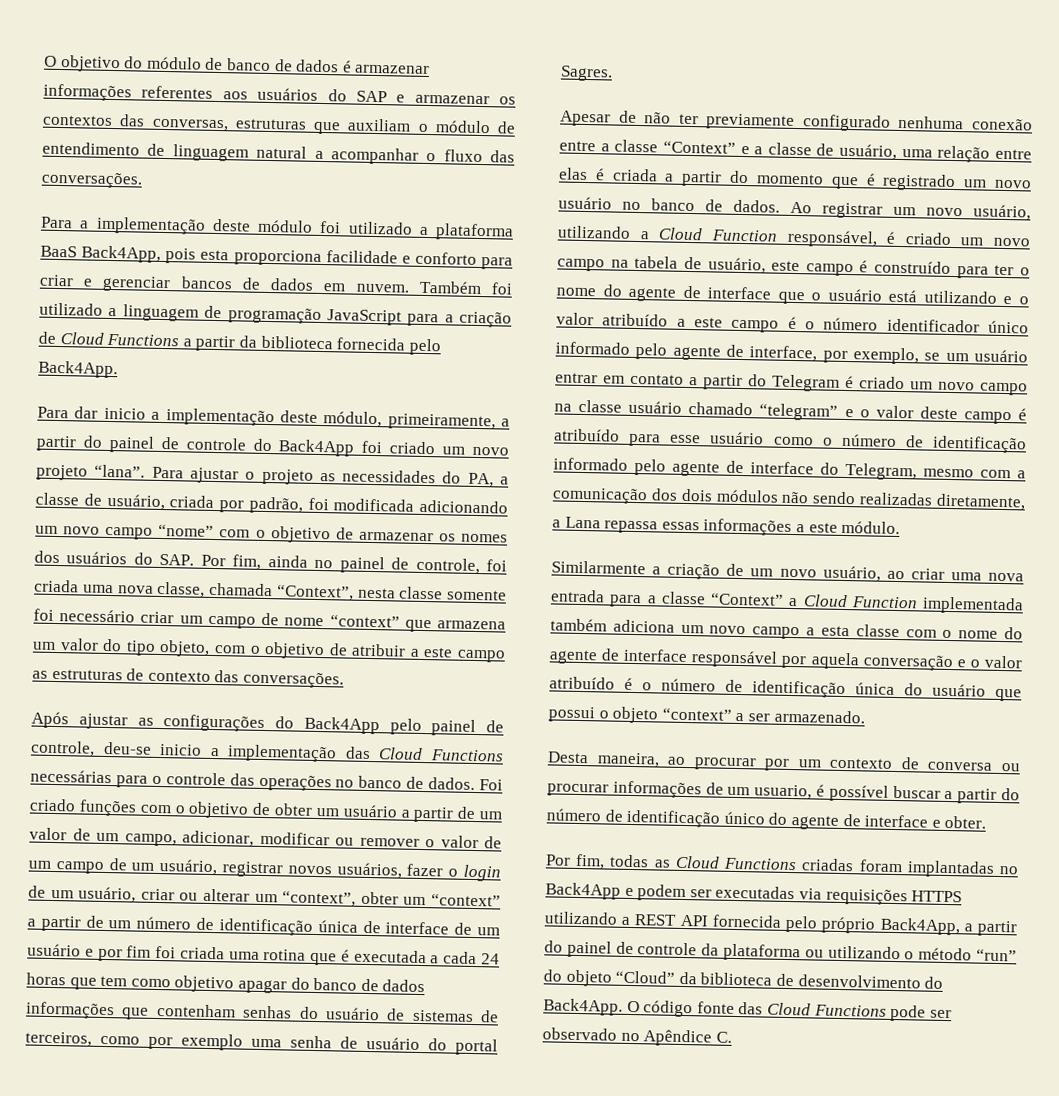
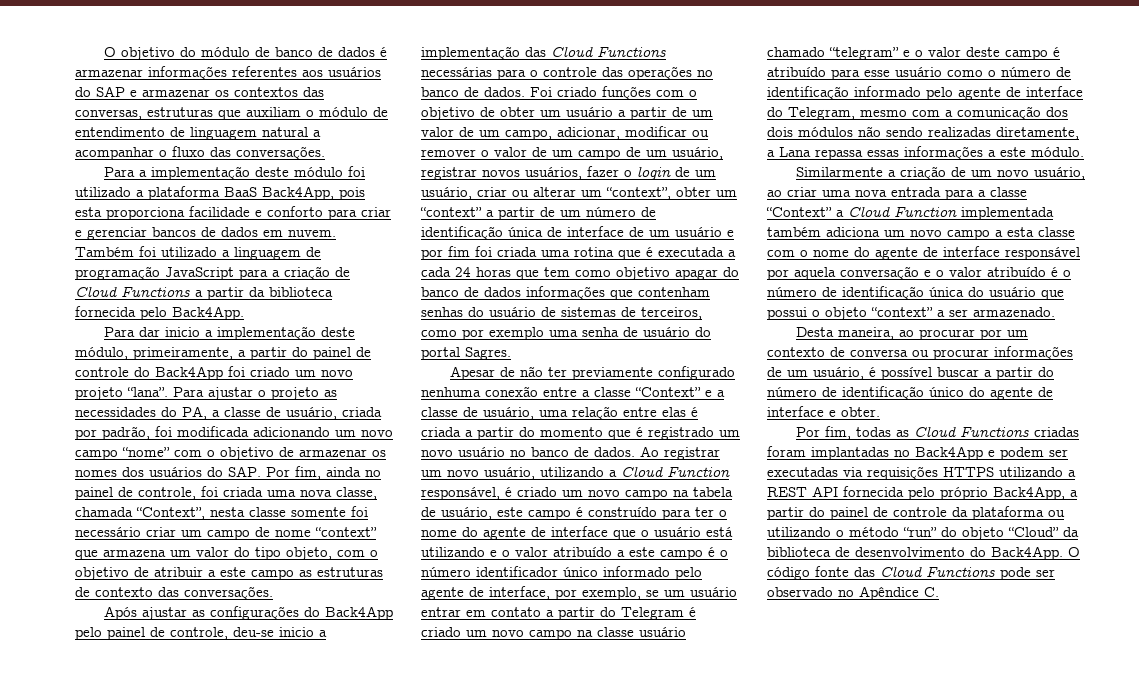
- Desta maneira, ao procurar por um contexto de conversa ou procurar informações de um usuario, é possível buscar a partir do número de identificação único do agente de interface e obter.
+ Desta maneira, ao procurar por um contexto de conversa ou procurar informações de um usuário, é possível buscar a partir do número de identificação único do agente de interface e obter.

